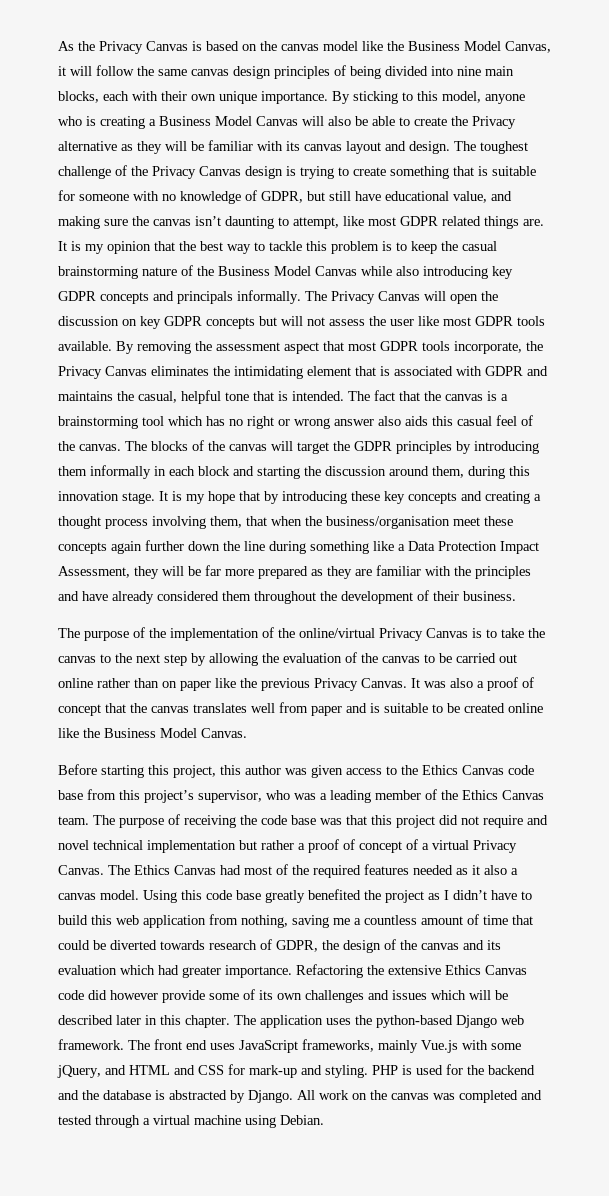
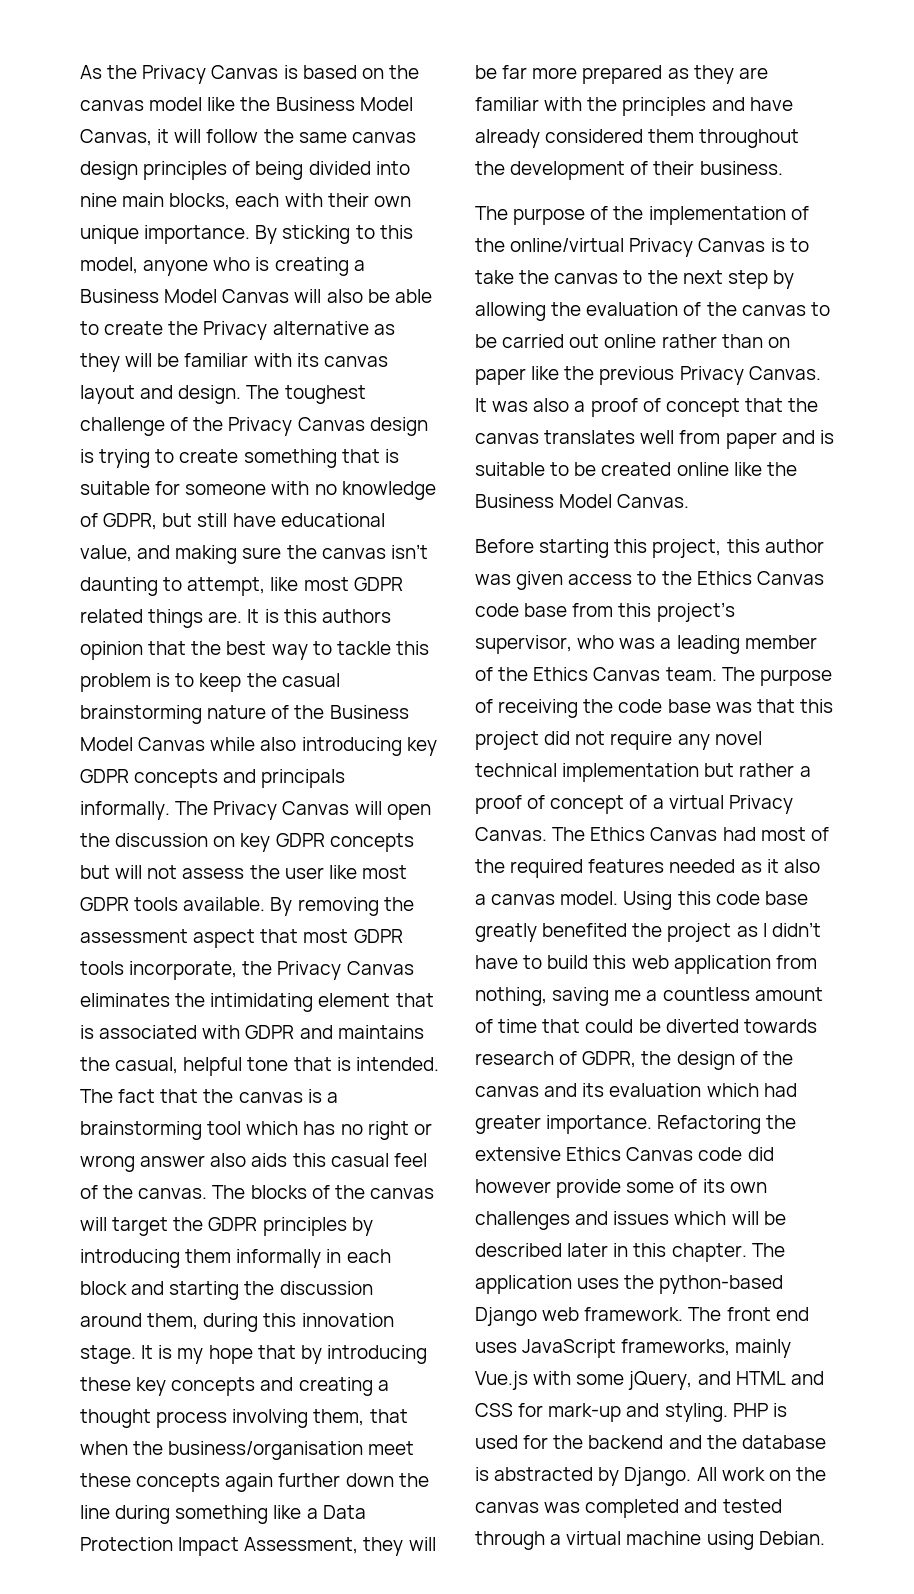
- It is my opinion that the best way to tackle this problem is to keep the casual brainstorming nature of the Business Model Canvas while also introducing key GDPR concepts and principals informally.
+ It is this authors opinion that the best way to tackle this problem is to keep the casual brainstorming nature of the Business Model Canvas while also introducing key GDPR concepts and principals informally.
- The purpose of receiving the code base was that this project did not require and novel technical implementation but rather a proof of concept of a virtual Privacy Canvas.
+ The purpose of receiving the code base was that this project did not require any novel technical implementation but rather a proof of concept of a virtual Privacy Canvas.

